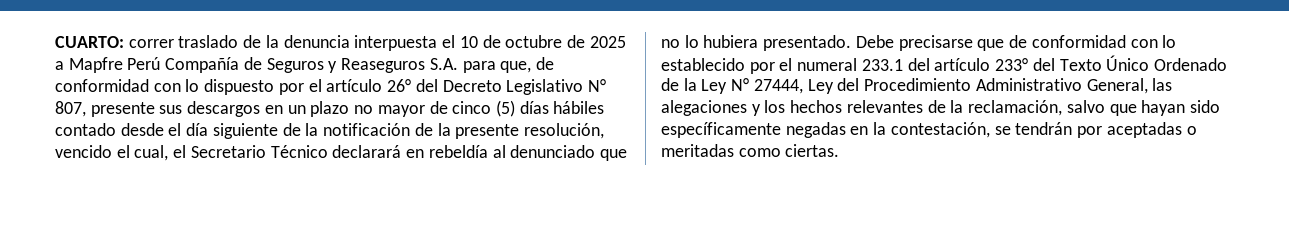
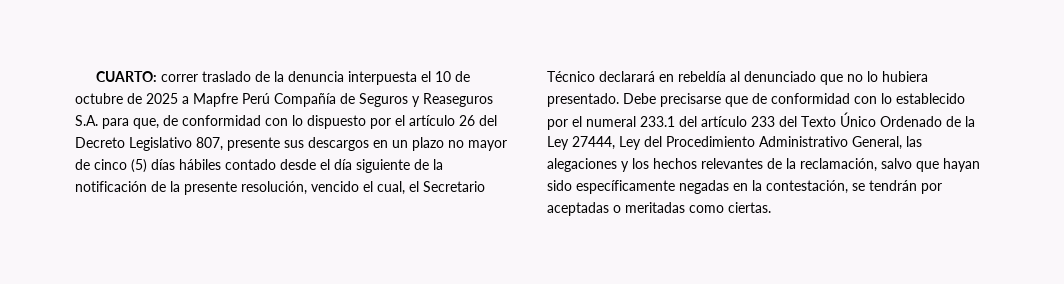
- correr traslado de la denuncia interpuesta el 10 de octubre de 2025 a Mapfre Perú Compañía de Seguros y Reaseguros S.A. para que, de conformidad con lo dispuesto por el artículo 26° del Decreto Legislativo N° 807, presente sus descargos en un plazo no mayor de cinco (5) días hábiles contado desde el día siguiente de la notificación de la presente resolución, vencido el cual, el Secretario Técnico declarará en rebeldía al denunciado que no lo hubiera presentado.
+ correr traslado de la denuncia interpuesta el 10 de octubre de 2025 a Mapfre Perú Compañía de Seguros y Reaseguros S.A. para que, de conformidad con lo dispuesto por el artículo 26 del Decreto Legislativo 807, presente sus descargos en un plazo no mayor de cinco (5) días hábiles contado desde el día siguiente de la notificación de la presente resolución, vencido el cual, el Secretario Técnico declarará en rebeldía al denunciado que no lo hubiera presentado.
- Debe precisarse que de conformidad con lo establecido por el numeral 233.1 del artículo 233° del Texto Único Ordenado de la Ley N° 27444, Ley del Procedimiento Administrativo General, las alegaciones y los hechos relevantes de la reclamación, salvo que hayan sido específicamente negadas en la contestación, se tendrán por aceptadas o meritadas como ciertas.
+ Debe precisarse que de conformidad con lo establecido por el numeral 233.1 del artículo 233 del Texto Único Ordenado de la Ley 27444, Ley del Procedimiento Administrativo General, las alegaciones y los hechos relevantes de la reclamación, salvo que hayan sido específicamente negadas en la contestación, se tendrán por aceptadas o meritadas como ciertas.

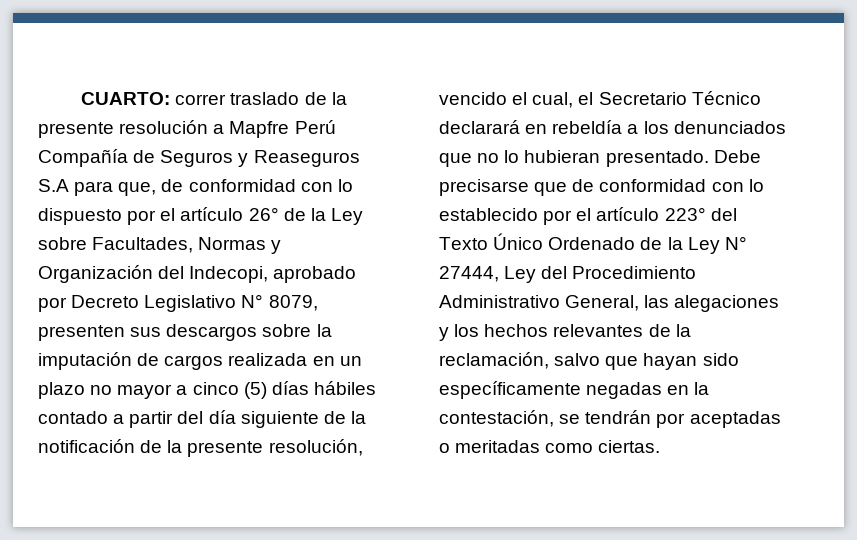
- CUARTO: correr traslado de la denuncia interpuesta el 10 de octubre de 2025 a Mapfre Perú Compañía de Seguros y Reaseguros S.A. para que, de conformidad con lo dispuesto por el artículo 26 del Decreto Legislativo 807, presente sus descargos en un plazo no mayor de cinco (5) días hábiles contado desde el día siguiente de la notificación de la presente resolución, vencido el cual, el Secretario Técnico declarará en rebeldía al denunciado que no lo hubiera presentado.
+ CUARTO: correr traslado de la presente resolución a Mapfre Perú Compañía de Seguros y Reaseguros S.A para que, de conformidad con lo dispuesto por el artículo 26° de la Ley sobre Facultades, Normas y Organización del Indecopi, aprobado por Decreto Legislativo N° 8079, presenten sus descargos sobre la imputación de cargos realizada en un plazo no mayor a cinco (5) días hábiles contado a partir del día siguiente de la notificación de la presente resolución, vencido el cual, el Secretario Técnico declarará en rebeldía a los denunciados que no lo hubieran presentado.
- Debe precisarse que de conformidad con lo establecido por el numeral 233.1 del artículo 233 del Texto Único Ordenado de la Ley 27444, Ley del Procedimiento Administrativo General, las alegaciones y los hechos relevantes de la reclamación, salvo que hayan sido específicamente negadas en la contestación, se tendrán por aceptadas o meritadas como ciertas.
+ Debe precisarse que de conformidad con lo establecido por el artículo 223° del Texto Único Ordenado de la Ley N° 27444, Ley del Procedimiento Administrativo General, las alegaciones y los hechos relevantes de la reclamación, salvo que hayan sido específicamente negadas en la contestación, se tendrán por aceptadas o meritadas como ciertas.

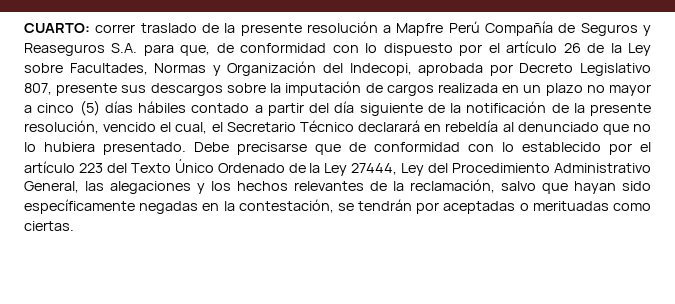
- correr traslado de la presente resolución a Mapfre Perú Compañía de Seguros y Reaseguros S.A para que, de conformidad con lo dispuesto por el artículo 26° de la Ley sobre Facultades, Normas y Organización del Indecopi, aprobado por Decreto Legislativo N° 8079, presenten sus descargos sobre la imputación de cargos realizada en un plazo no mayor a cinco (5) días hábiles contado a partir del día siguiente de la notificación de la presente resolución, vencido el cual, el Secretario Técnico declarará en rebeldía a los denunciados que no lo hubieran presentado.
+ correr traslado de la presente resolución a Mapfre Perú Compañía de Seguros y Reaseguros S.A. para que, de conformidad con lo dispuesto por el artículo 26 de la Ley sobre Facultades, Normas y Organización del Indecopi, aprobada por Decreto Legislativo 807, presente sus descargos sobre la imputación de cargos realizada en un plazo no mayor a cinco (5) días hábiles contado a partir del día siguiente de la notificación de la presente resolución, vencido el cual, el Secretario Técnico declarará en rebeldía al denunciado que no lo hubiera presentado.
- Debe precisarse que de conformidad con lo establecido por el artículo 223° del Texto Único Ordenado de la Ley N° 27444, Ley del Procedimiento Administrativo General, las alegaciones y los hechos relevantes de la reclamación, salvo que hayan sido específicamente negadas en la contestación, se tendrán por aceptadas o meritadas como ciertas.
+ Debe precisarse que de conformidad con lo establecido por el artículo 223 del Texto Único Ordenado de la Ley 27444, Ley del Procedimiento Administrativo General, las alegaciones y los hechos relevantes de la reclamación, salvo que hayan sido específicamente negadas en la contestación, se tendrán por aceptadas o merituadas como ciertas.

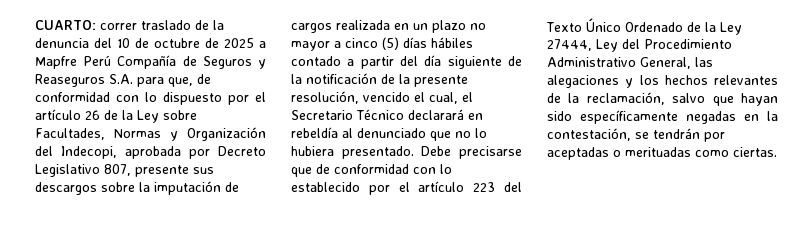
- correr traslado de la presente resolución a Mapfre Perú Compañía de Seguros y Reaseguros S.A. para que, de conformidad con lo dispuesto por el artículo 26 de la Ley sobre Facultades, Normas y Organización del Indecopi, aprobada por Decreto Legislativo 807, presente sus descargos sobre la imputación de cargos realizada en un plazo no mayor a cinco (5) días hábiles contado a partir del día siguiente de la notificación de la presente resolución, vencido el cual, el Secretario Técnico declarará en rebeldía al denunciado que no lo hubiera presentado.
+ correr traslado de la denuncia del 10 de octubre de 2025 a Mapfre Perú Compañía de Seguros y Reaseguros S.A. para que, de conformidad con lo dispuesto por el artículo 26 de la Ley sobre Facultades, Normas y Organización del Indecopi, aprobada por Decreto Legislativo 807, presente sus descargos sobre la imputación de cargos realizada en un plazo no mayor a cinco (5) días hábiles contado a partir del día siguiente de la notificación de la presente resolución, vencido el cual, el Secretario Técnico declarará en rebeldía al denunciado que no lo hubiera presentado.

